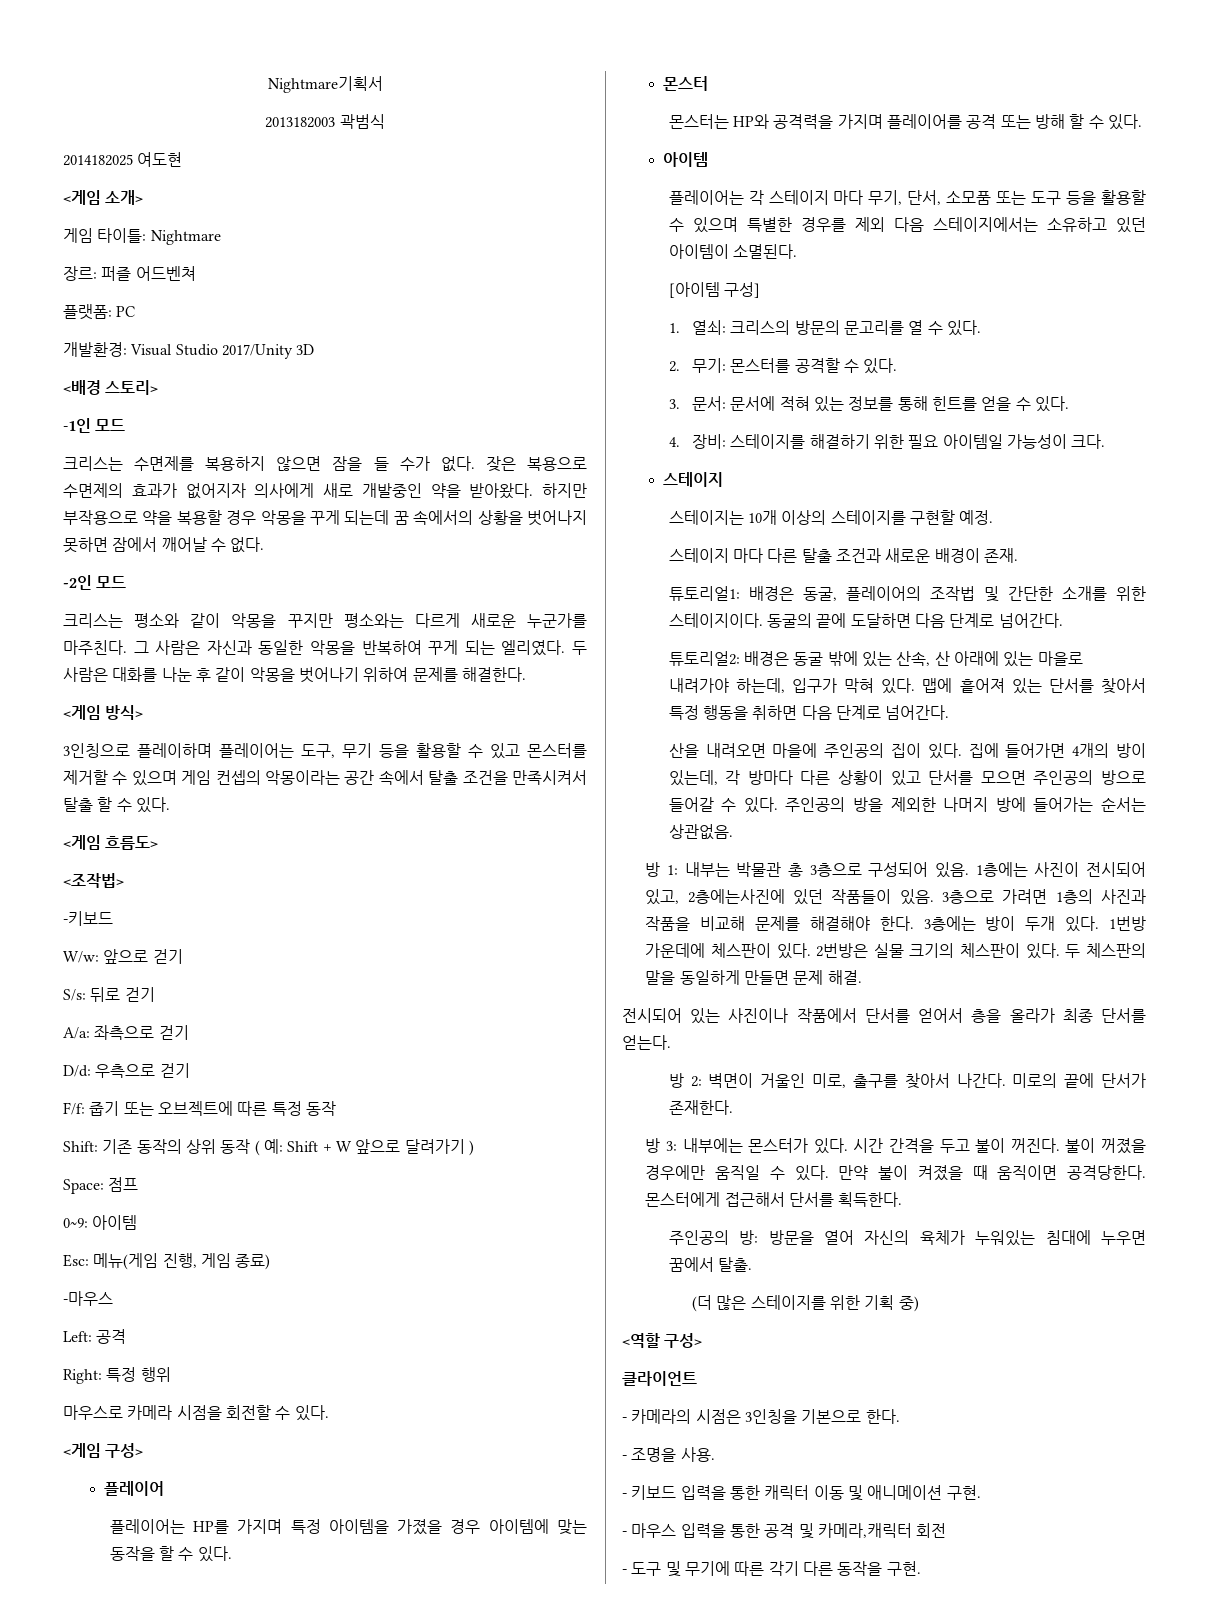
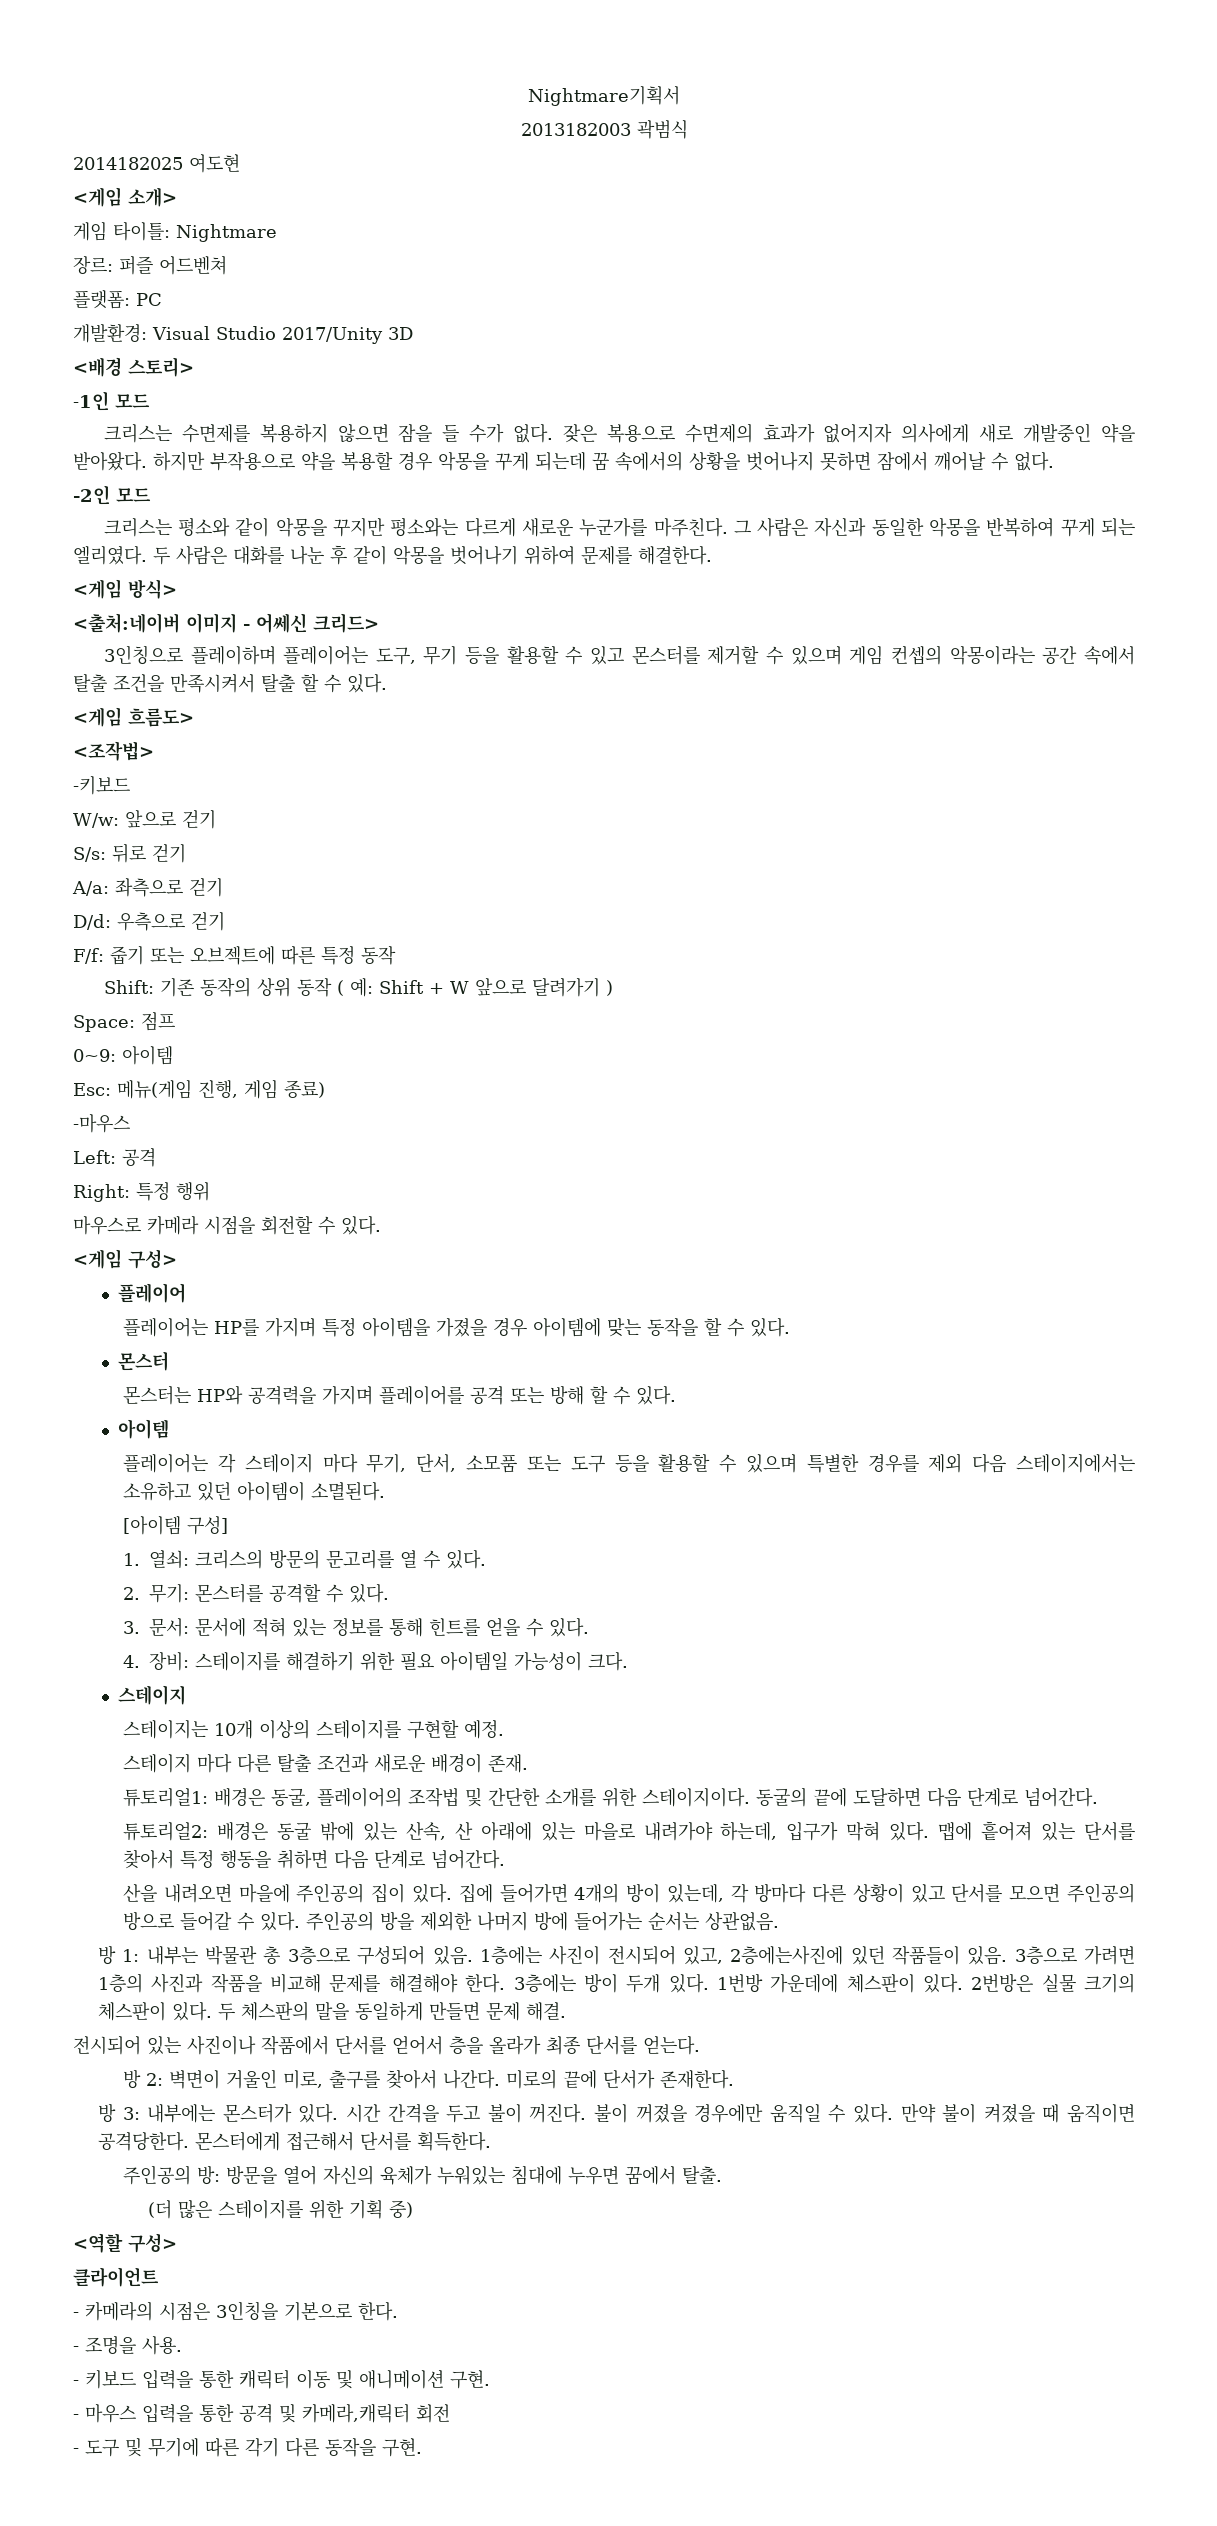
+ <출처:네이버 이미지 - 어쎄신 크리드>

